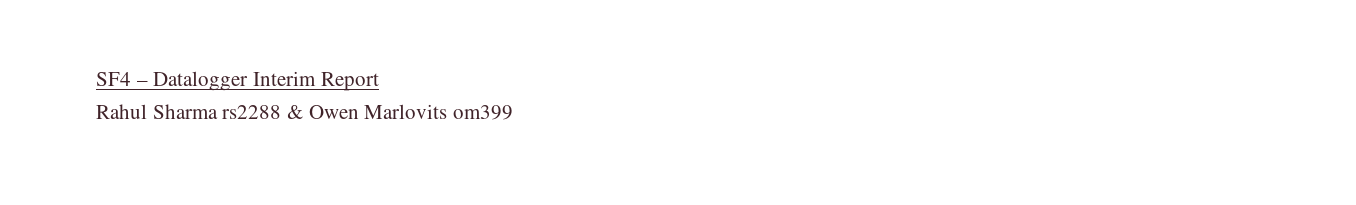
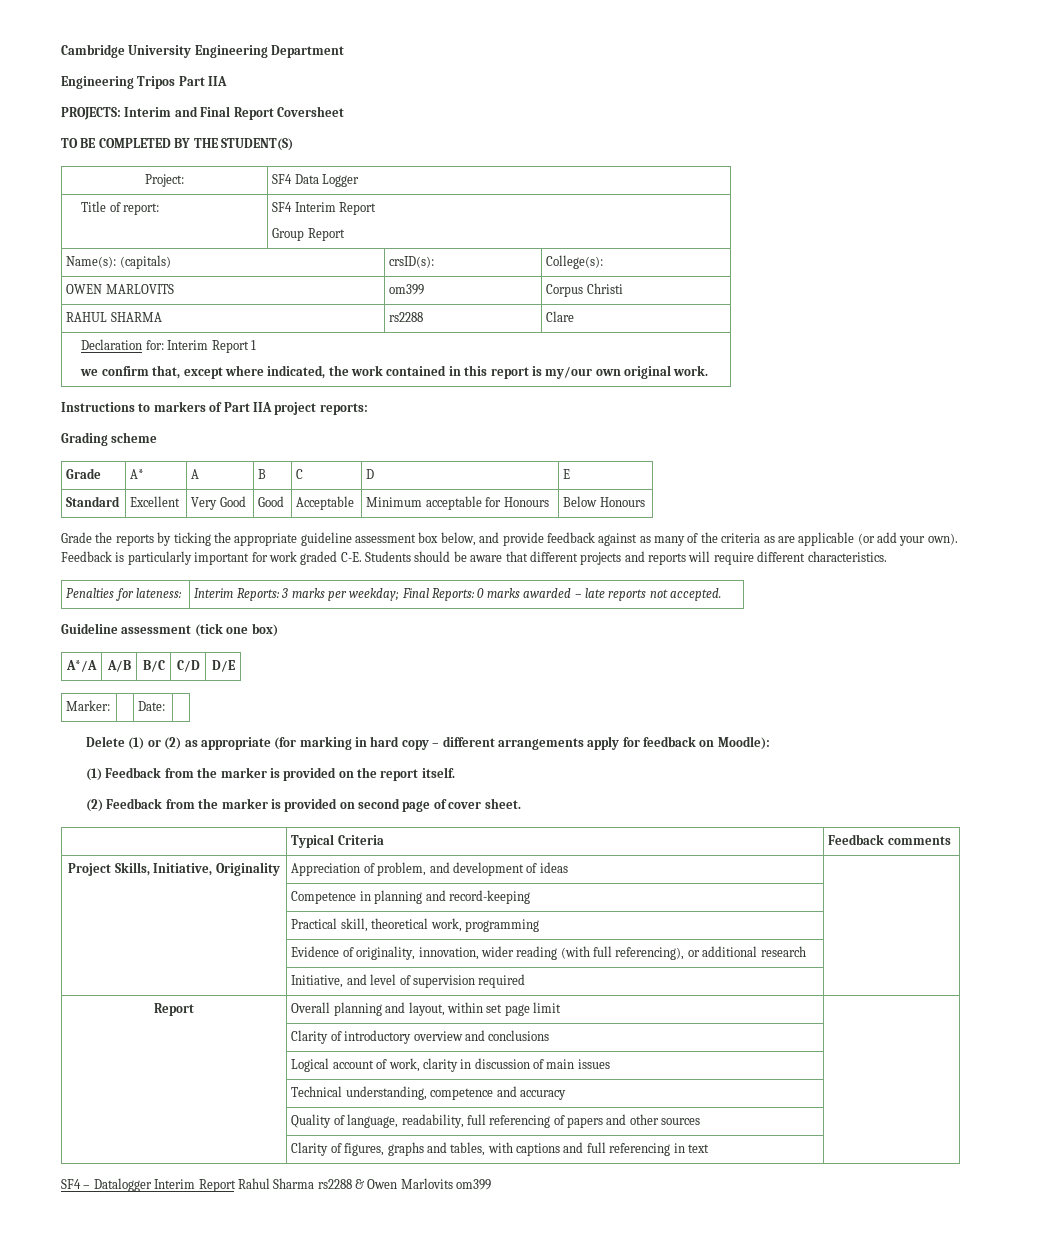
+ Cambridge University Engineering Department
+ Engineering Tripos Part IIA
+ PROJECTS: Interim and Final Report Coversheet
+ TO BE COMPLETED BY THE STUDENT(S)
+ Project: | SF4 Data Logger
+ Title of report: | SF4 Interim Report
+ Group Report
+ Name(s): (capitals) | crsID(s): | College(s):
+ OWEN MARLOVITS | om399 | Corpus Christi
+ RAHUL SHARMA | rs2288 | Clare
+ Declaration for: Interim Report 1
+ we confirm that, except where indicated, the work contained in this report is my/our own original work.
+ Instructions to markers of Part IIA project reports:
+ Grading scheme
+ Grade | A* | A | B | C | D | E
+ Standard | Excellent | Very Good | Good | Acceptable | Minimum acceptable for Honours | Below Honours
+ Grade the reports by ticking the appropriate guideline assessment box below, and provide feedback against as many of the criteria as are applicable (or add your own). Feedback is particularly important for work graded C-E. Students should be aware that different projects and reports will require different characteristics.
+ Penalties for lateness: | Interim Reports: 3 marks per weekday; Final Reports: 0 marks awarded – late reports not accepted.
+ Guideline assessment (tick one box)
+ A*/A | A/B | B/C | C/D | D/E
+ Marker: | | Date: |
+ Delete (1) or (2) as appropriate (for marking in hard copy – different arrangements apply for feedback on Moodle):
+ (1) Feedback from the marker is provided on the report itself.
+ (2) Feedback from the marker is provided on second page of cover sheet.
+ | Typical Criteria | Feedback comments
+ Project Skills, Initiative, Originality | Appreciation of problem, and development of ideas |
+ | Competence in planning and record-keeping |
+ | Practical skill, theoretical work, programming |
+ | Evidence of originality, innovation, wider reading (with full referencing), or additional research |
+ | Initiative, and level of supervision required |
+ Report | Overall planning and layout, within set page limit |
+ | Clarity of introductory overview and conclusions |
+ | Logical account of work, clarity in discussion of main issues |
+ | Technical understanding, competence and accuracy |
+ | Quality of language, readability, full referencing of papers and other sources |
+ | Clarity of figures, graphs and tables, with captions and full referencing in text |
- SF4 – Datalogger Interim Report
- Rahul Sharma rs2288 & Owen Marlovits om399
+ SF4 – Datalogger Interim Report Rahul Sharma rs2288 & Owen Marlovits om399

